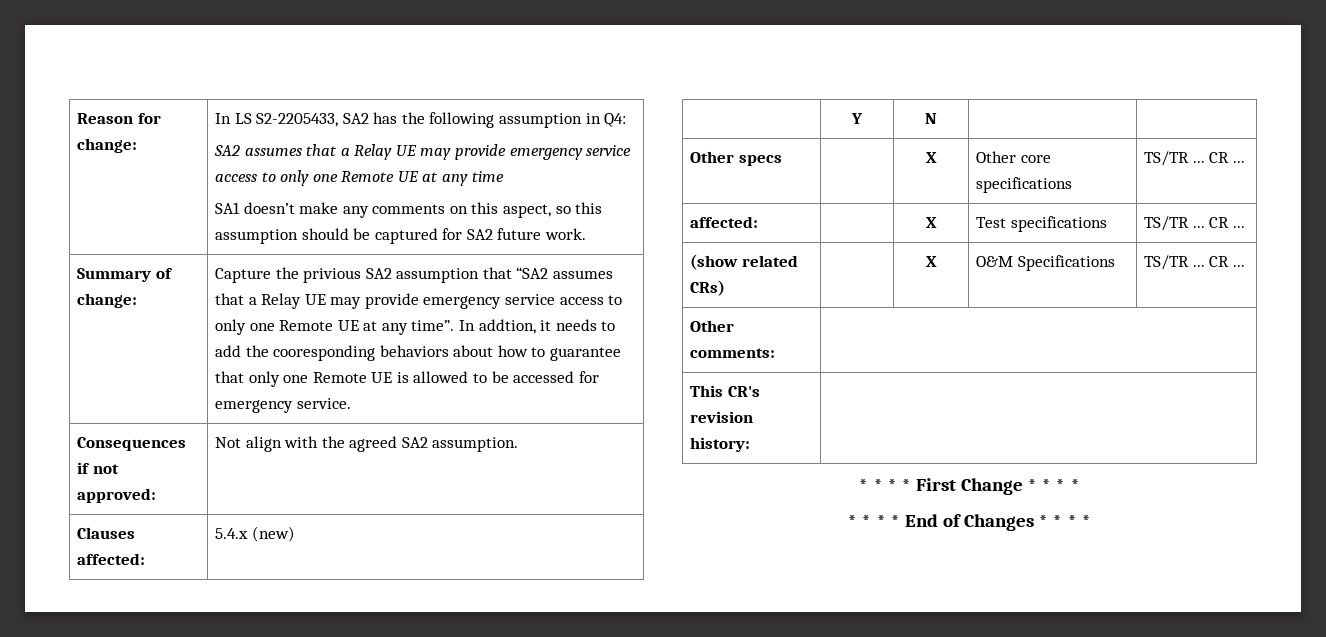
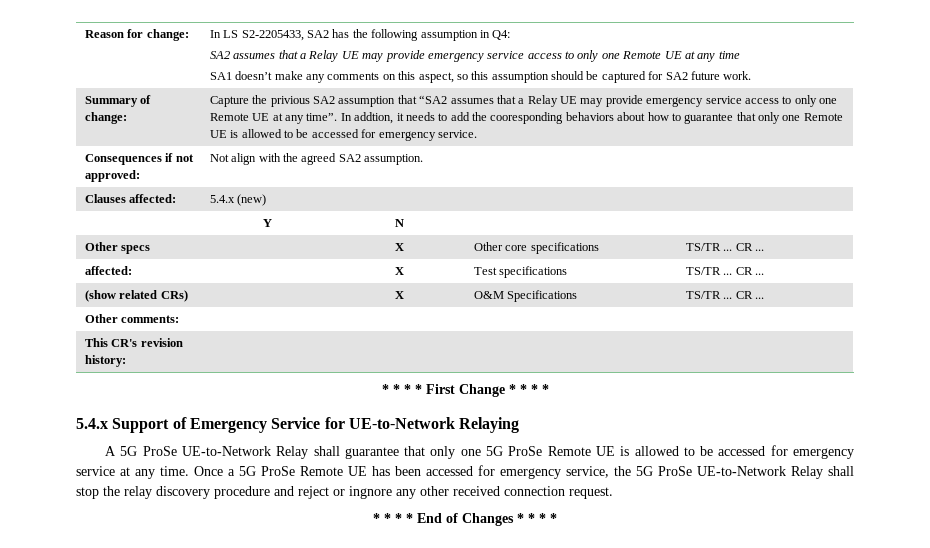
+ 5.4.x Support of Emergency Service for UE-to-Network Relaying
+ A 5G ProSe UE-to-Network Relay shall guarantee that only one 5G ProSe Remote UE is allowed to be accessed for emergency service at any time. Once a 5G ProSe Remote UE has been accessed for emergency service, the 5G ProSe UE-to-Network Relay shall stop the relay discovery procedure and reject or ingnore any other received connection request.

